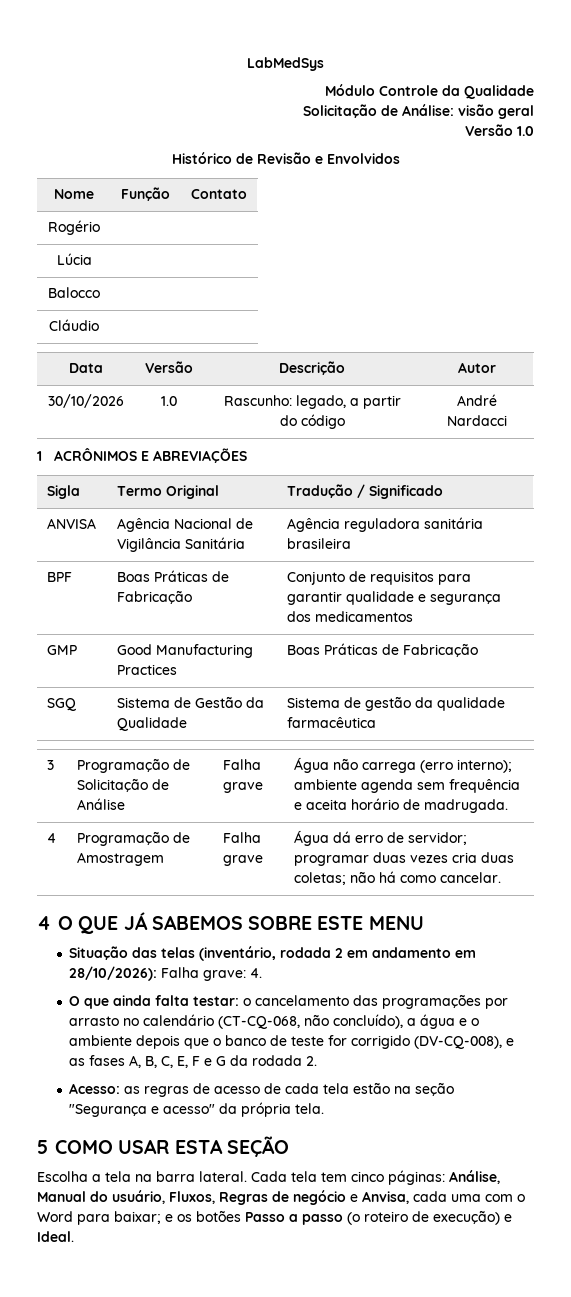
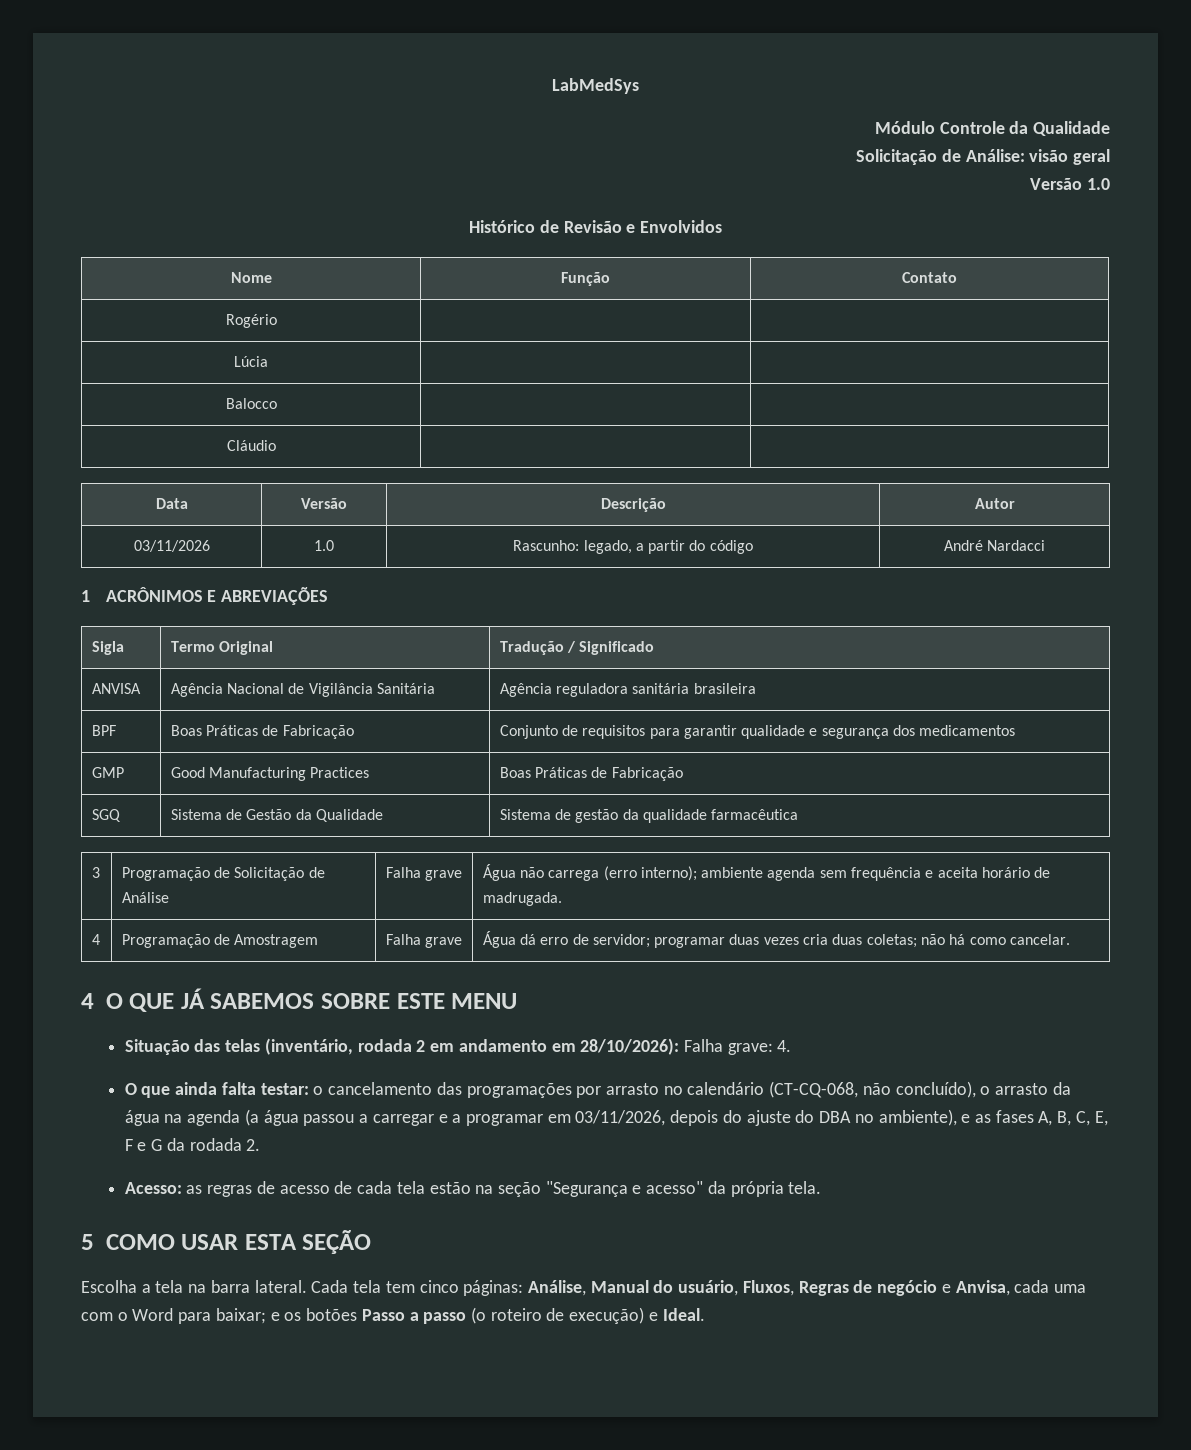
- 30/10/2026 | 1.0 | Rascunho: legado, a partir do código | André Nardacci
+ 03/11/2026 | 1.0 | Rascunho: legado, a partir do código | André Nardacci
- O que ainda falta testar: o cancelamento das programações por arrasto no calendário (CT-CQ-068, não concluído), a água e o ambiente depois que o banco de teste for corrigido (DV-CQ-008), e as fases A, B, C, E, F e G da rodada 2.
+ O que ainda falta testar: o cancelamento das programações por arrasto no calendário (CT-CQ-068, não concluído), o arrasto da água na agenda (a água passou a carregar e a programar em 03/11/2026, depois do ajuste do DBA no ambiente), e as fases A, B, C, E, F e G da rodada 2.

